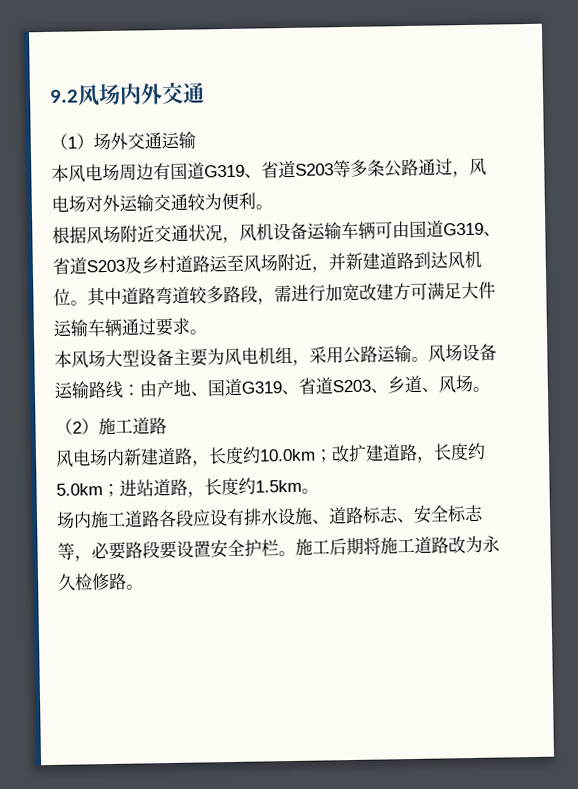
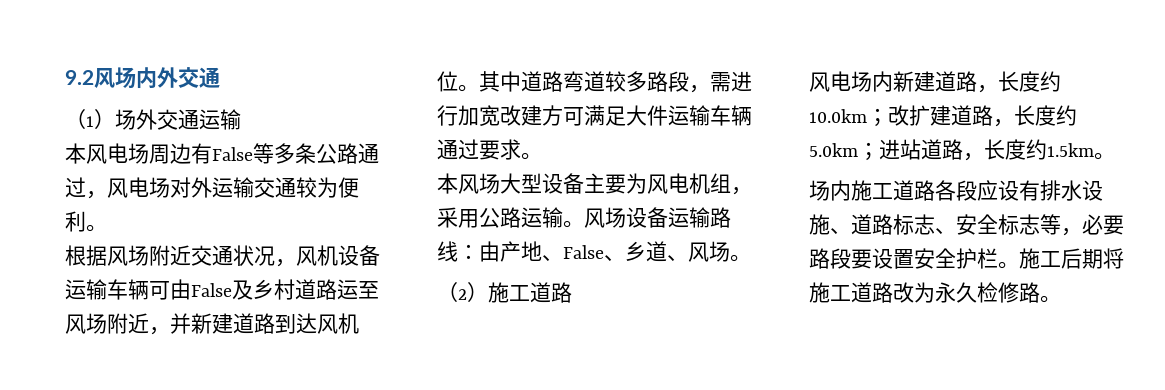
- 本风电场周边有国道G319、省道S203等多条公路通过，风电场对外运输交通较为便利。
+ 本风电场周边有False等多条公路通过，风电场对外运输交通较为便利。
- 根据风场附近交通状况，风机设备运输车辆可由国道G319、省道S203及乡村道路运至风场附近，并新建道路到达风机位。
+ 根据风场附近交通状况，风机设备运输车辆可由False及乡村道路运至风场附近，并新建道路到达风机位。
- 风场设备运输路线：由产地、国道G319、省道S203、乡道、风场。
+ 风场设备运输路线：由产地、False、乡道、风场。

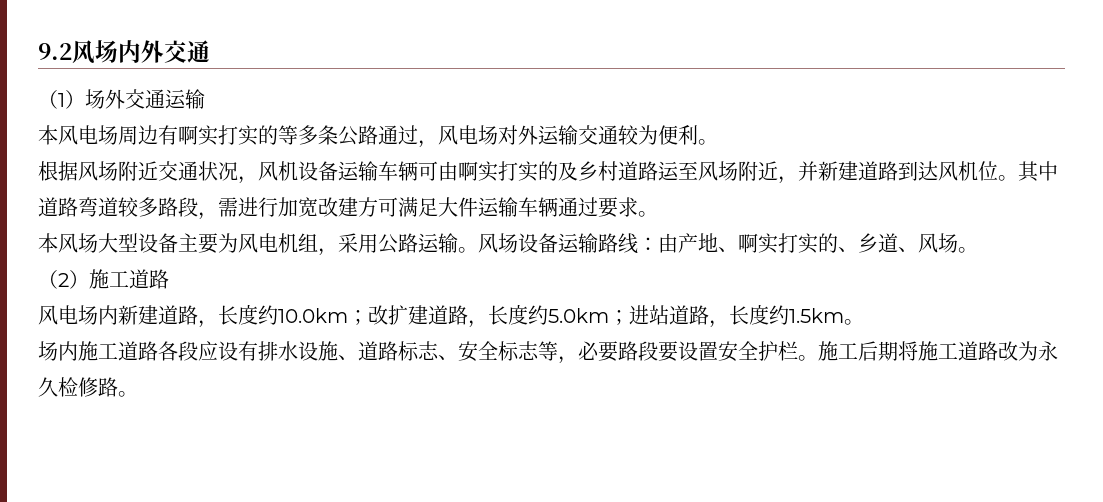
- 本风电场周边有False等多条公路通过，风电场对外运输交通较为便利。
+ 本风电场周边有啊实打实的等多条公路通过，风电场对外运输交通较为便利。
- 根据风场附近交通状况，风机设备运输车辆可由False及乡村道路运至风场附近，并新建道路到达风机位。
+ 根据风场附近交通状况，风机设备运输车辆可由啊实打实的及乡村道路运至风场附近，并新建道路到达风机位。
- 风场设备运输路线：由产地、False、乡道、风场。
+ 风场设备运输路线：由产地、啊实打实的、乡道、风场。

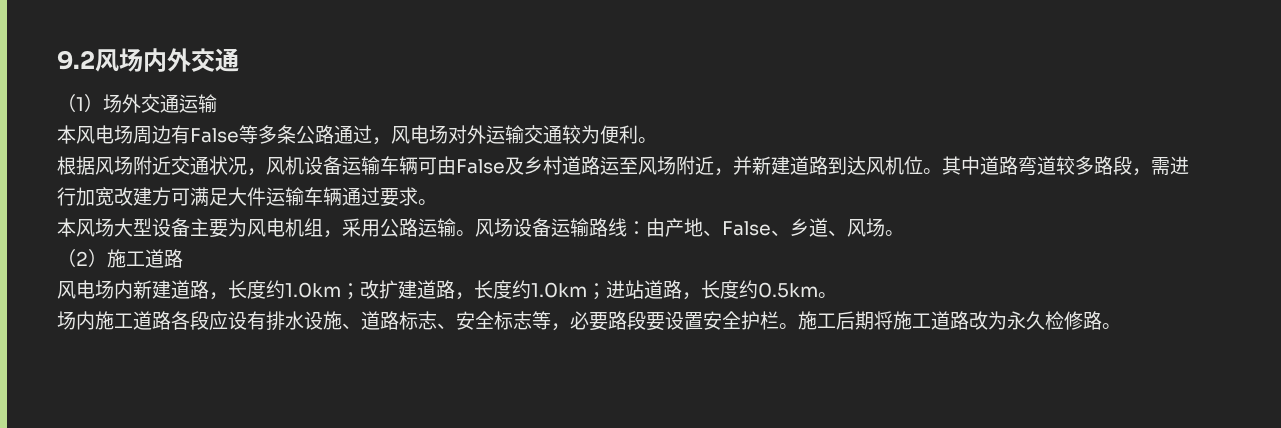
- 本风电场周边有啊实打实的等多条公路通过，风电场对外运输交通较为便利。
+ 本风电场周边有False等多条公路通过，风电场对外运输交通较为便利。
- 根据风场附近交通状况，风机设备运输车辆可由啊实打实的及乡村道路运至风场附近，并新建道路到达风机位。
+ 根据风场附近交通状况，风机设备运输车辆可由False及乡村道路运至风场附近，并新建道路到达风机位。
- 风场设备运输路线：由产地、啊实打实的、乡道、风场。
+ 风场设备运输路线：由产地、False、乡道、风场。
- 风电场内新建道路，长度约10.0km；改扩建道路，长度约5.0km；进站道路，长度约1.5km。
+ 风电场内新建道路，长度约1.0km；改扩建道路，长度约1.0km；进站道路，长度约0.5km。

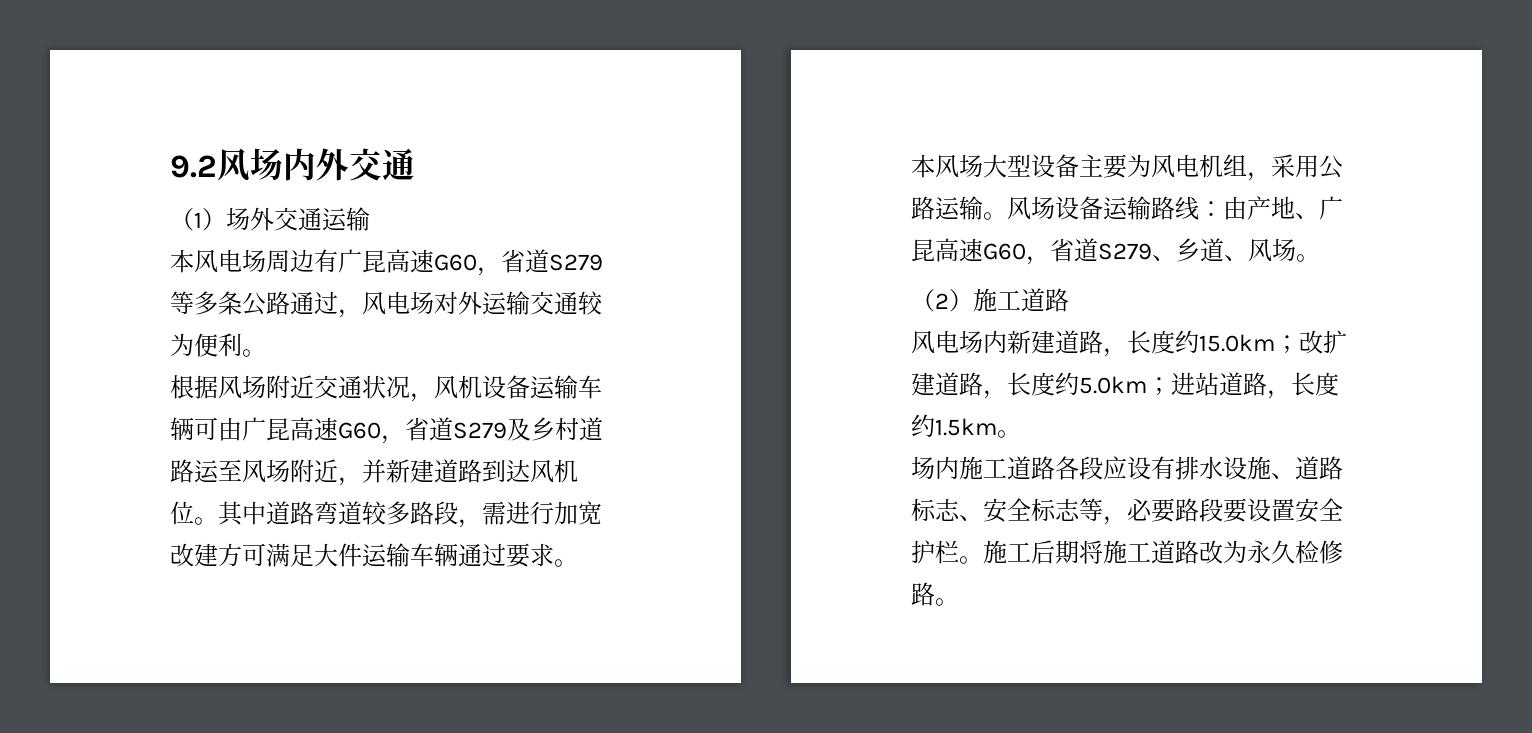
- 本风电场周边有False等多条公路通过，风电场对外运输交通较为便利。
+ 本风电场周边有广昆高速G60，省道S279等多条公路通过，风电场对外运输交通较为便利。
- 根据风场附近交通状况，风机设备运输车辆可由False及乡村道路运至风场附近，并新建道路到达风机位。
+ 根据风场附近交通状况，风机设备运输车辆可由广昆高速G60，省道S279及乡村道路运至风场附近，并新建道路到达风机位。
- 风场设备运输路线：由产地、False、乡道、风场。
+ 风场设备运输路线：由产地、广昆高速G60，省道S279、乡道、风场。
- 风电场内新建道路，长度约1.0km；改扩建道路，长度约1.0km；进站道路，长度约0.5km。
+ 风电场内新建道路，长度约15.0km；改扩建道路，长度约5.0km；进站道路，长度约1.5km。

